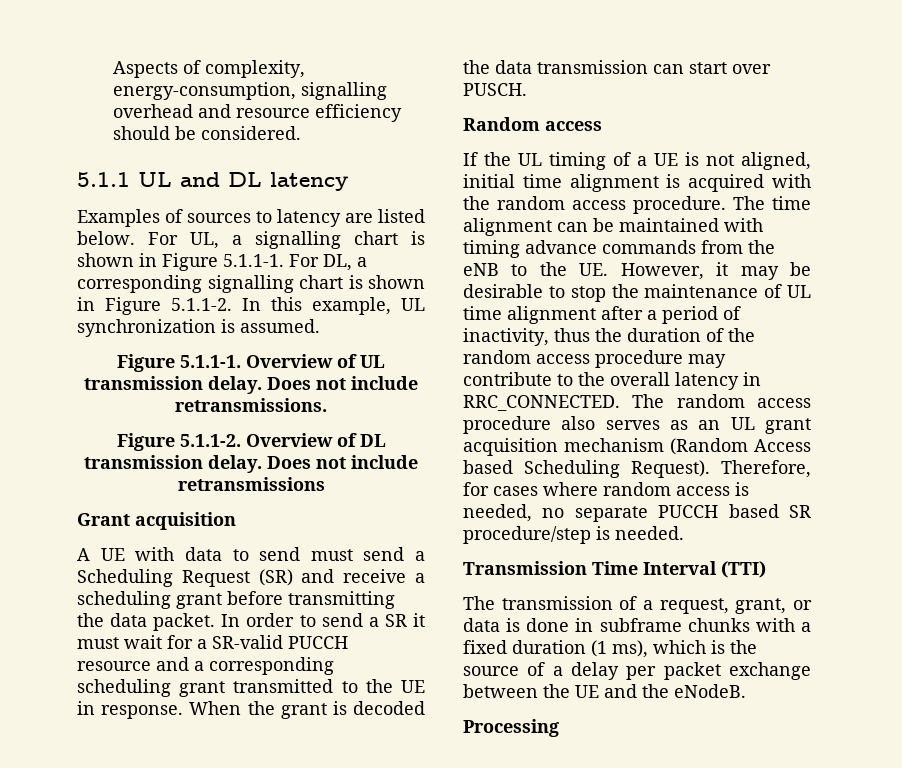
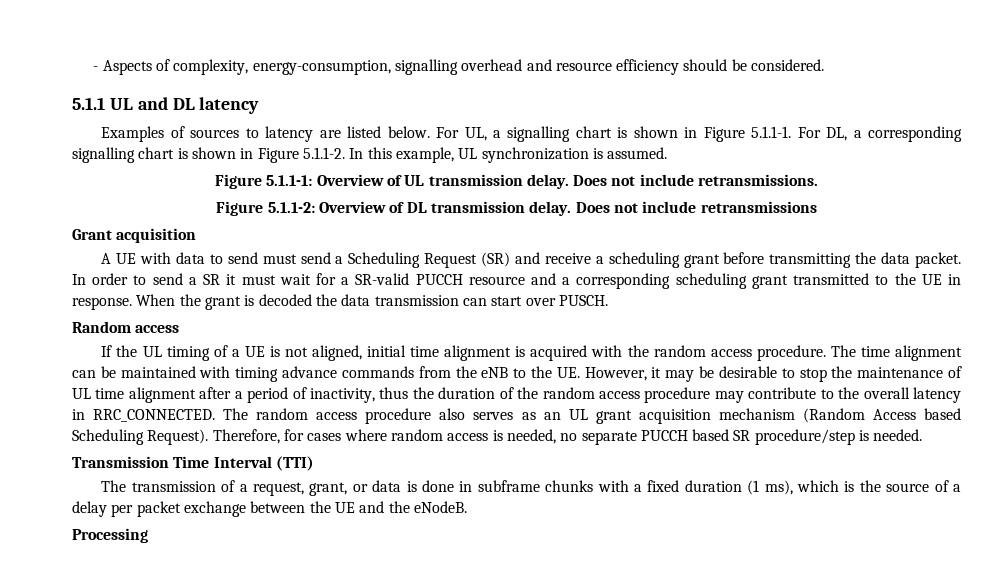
- Aspects of complexity, energy-consumption, signalling overhead and resource efficiency should be considered.
+ - Aspects of complexity, energy-consumption, signalling overhead and resource efficiency should be considered.
- Figure 5.1.1-1. Overview of UL transmission delay.
+ Figure 5.1.1-1: Overview of UL transmission delay.
- Figure 5.1.1-2. Overview of DL transmission delay.
+ Figure 5.1.1-2: Overview of DL transmission delay.

